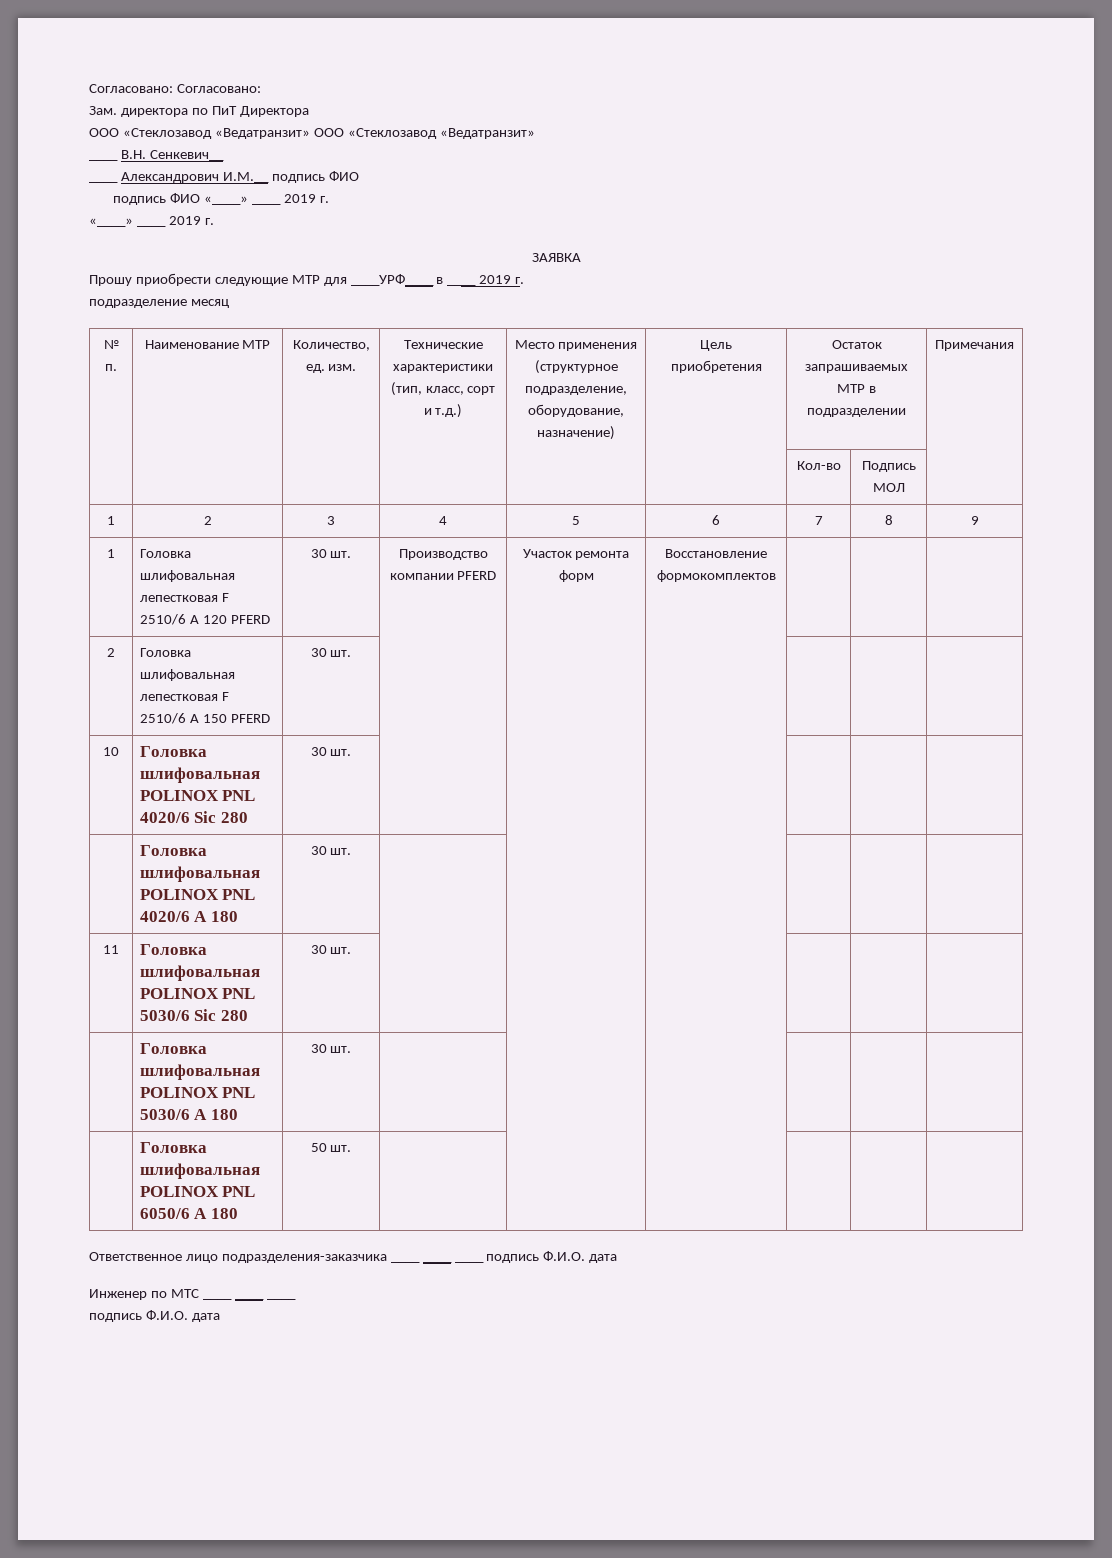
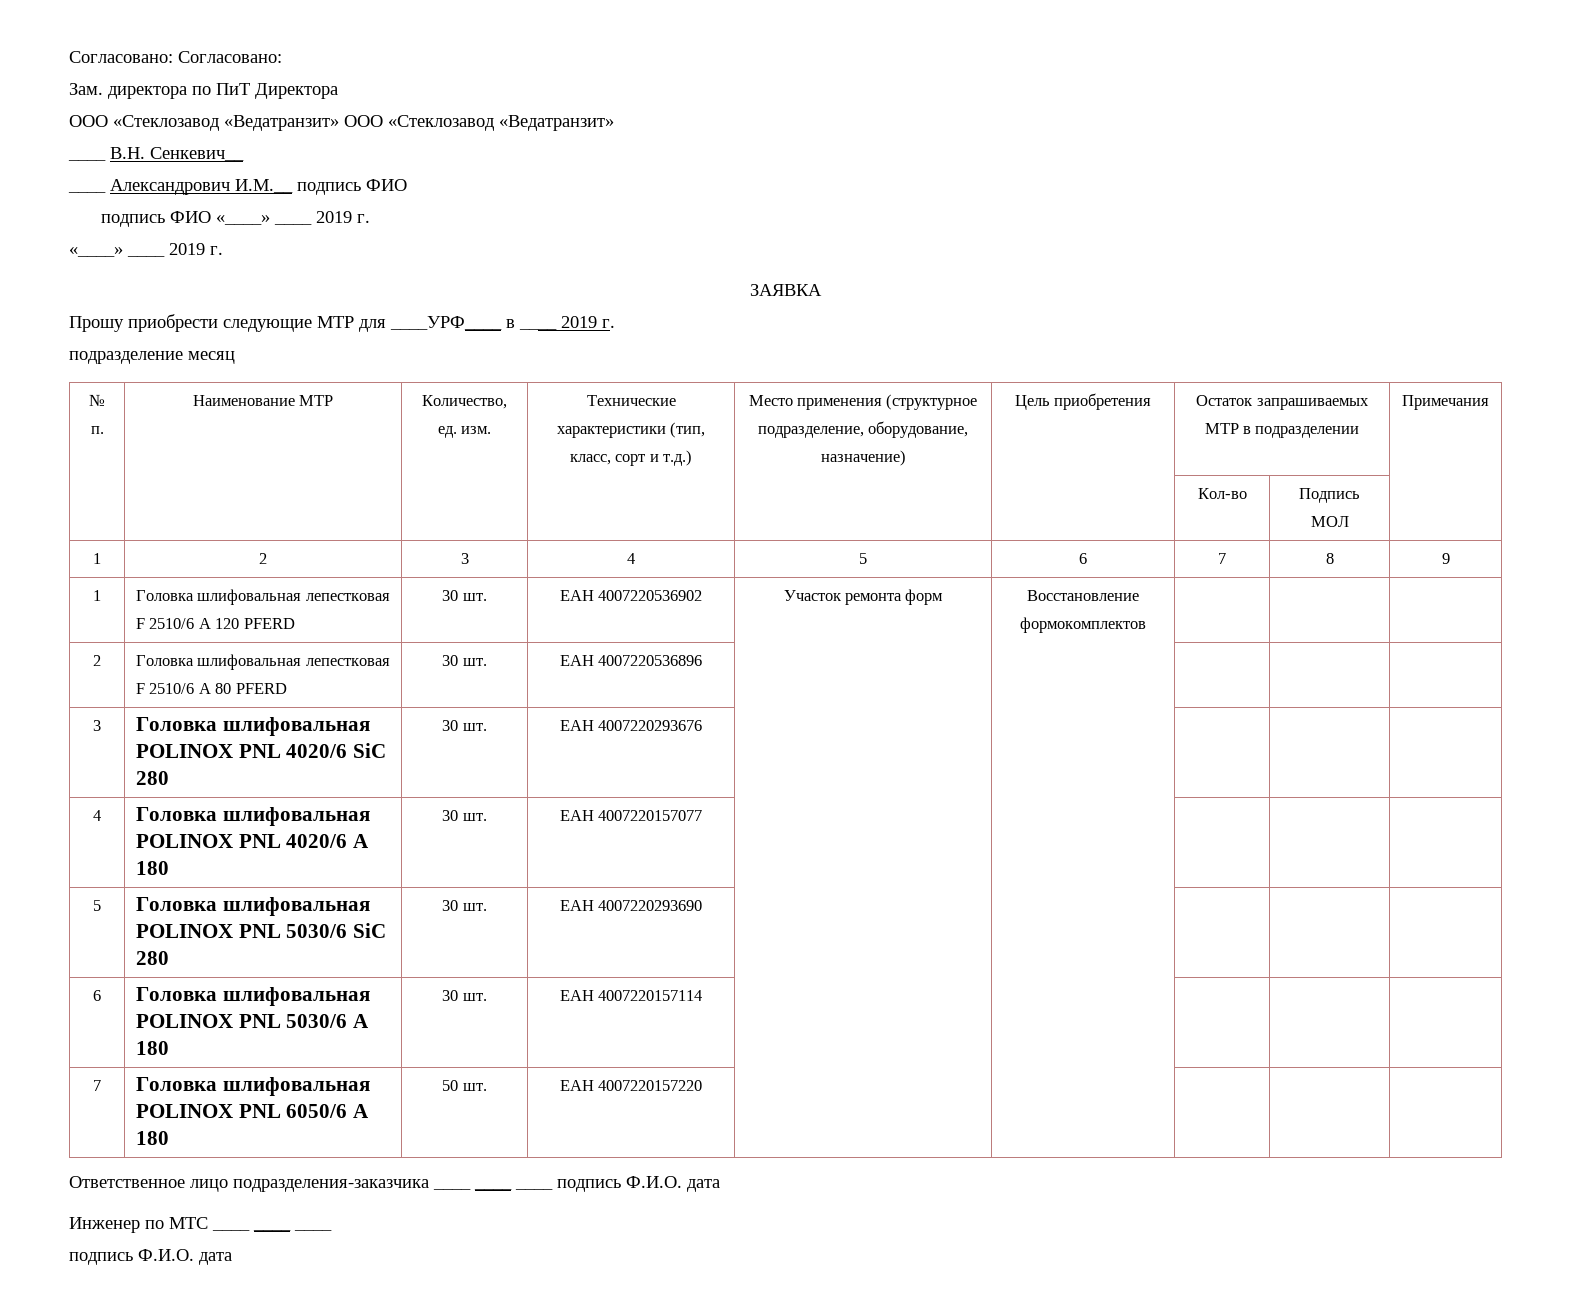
- 1 | Головка шлифовальная лепестковая F 2510/6 A 120 PFERD | 30 шт. | Производство компании PFERD | Участок ремонта форм | Восстановление формокомплектов | | |
+ 1 | Головка шлифовальная лепестковая F 2510/6 A 120 PFERD | 30 шт. | ЕАН 4007220536902 | Участок ремонта форм | Восстановление формокомплектов | | |
- 2 | Головка шлифовальная лепестковая F 2510/6 A 150 PFERD | 30 шт. | | | | | |
- 10 | Головка шлифовальная POLINOX PNL 4020/6 Sic 280 | 30 шт. | | | | | |
- | Головка шлифовальная POLINOX PNL 4020/6 А 180 | 30 шт. | | | | | |
- 11 | Головка шлифовальная POLINOX PNL 5030/6 Sic 280 | 30 шт. | | | | | |
- | Головка шлифовальная POLINOX PNL 5030/6 A 180 | 30 шт. | | | | | |
- | Головка шлифовальная POLINOX PNL 6050/6 A 180 | 50 шт. | | | | | |
+ 2 | Головка шлифовальная лепестковая F 2510/6 A 80 PFERD | 30 шт. | ЕАН 4007220536896 | | | | |
+ 3 | Головка шлифовальная POLINOX PNL 4020/6 SiC 280 | 30 шт. | ЕАН 4007220293676 | | | | |
+ 4 | Головка шлифовальная POLINOX PNL 4020/6 А 180 | 30 шт. | ЕАН 4007220157077 | | | | |
+ 5 | Головка шлифовальная POLINOX PNL 5030/6 SiC 280 | 30 шт. | ЕАН 4007220293690 | | | | |
+ 6 | Головка шлифовальная POLINOX PNL 5030/6 A 180 | 30 шт. | ЕАН 4007220157114 | | | | |
+ 7 | Головка шлифовальная POLINOX PNL 6050/6 A 180 | 50 шт. | ЕАН 4007220157220 | | | | |

